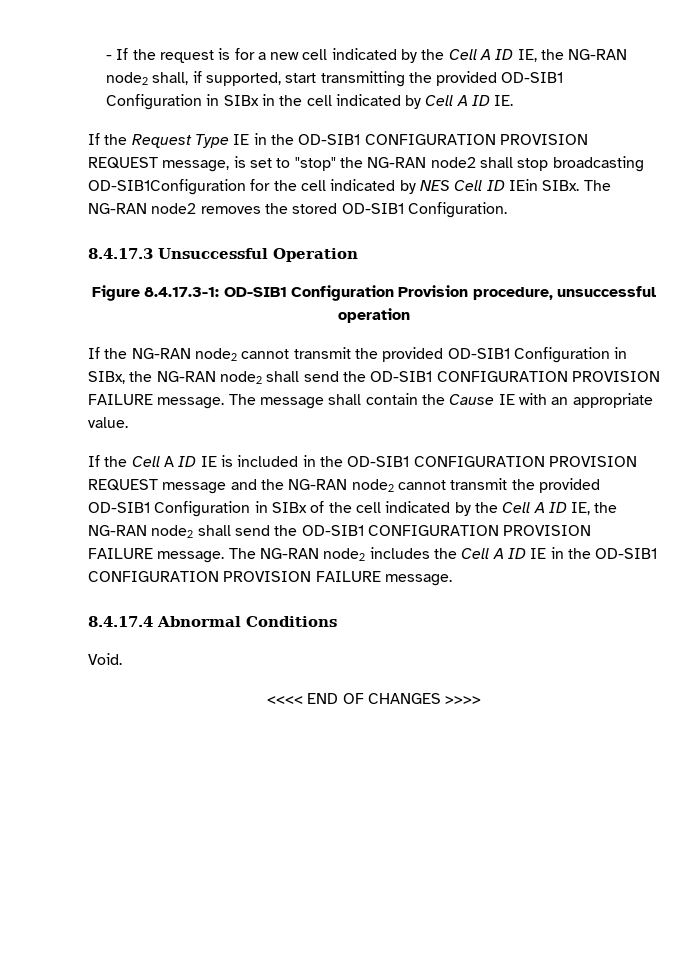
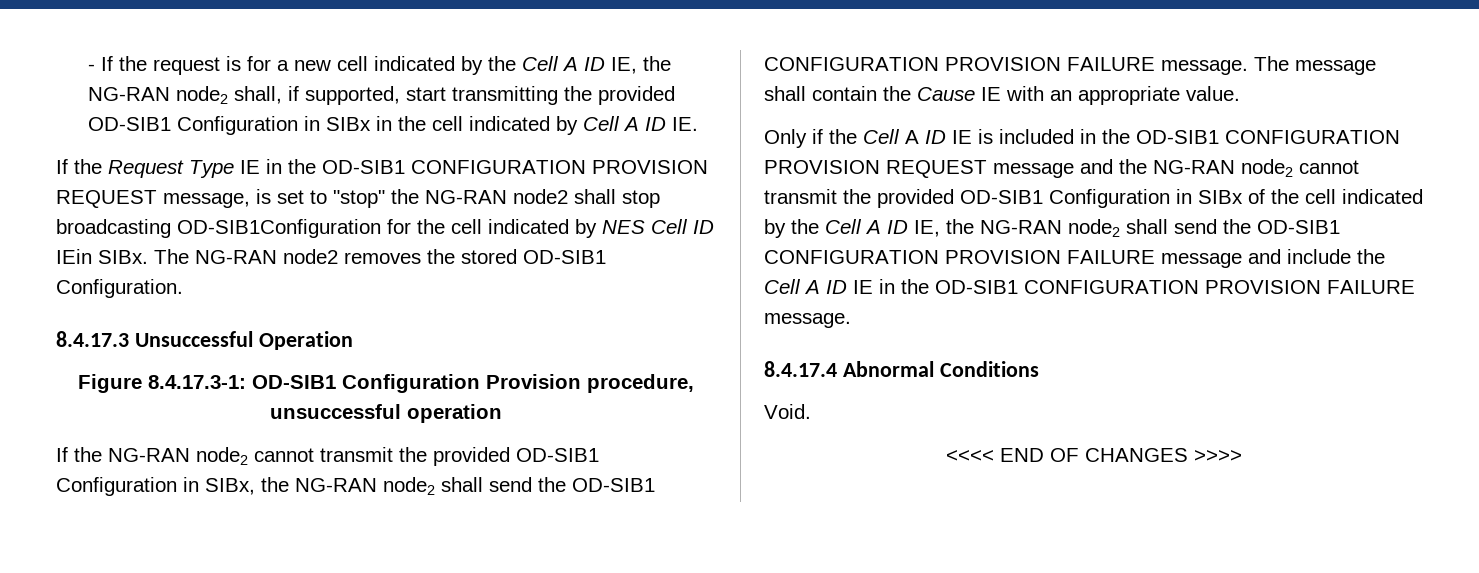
- If the Cell A ID IE is included in the OD-SIB1 CONFIGURATION PROVISION REQUEST message and the NG-RAN node2 cannot transmit the provided OD-SIB1 Configuration in SIBx of the cell indicated by the Cell A ID IE, the NG-RAN node2 shall send the OD-SIB1 CONFIGURATION PROVISION FAILURE message. The NG-RAN node2 includes the Cell A ID IE in the OD-SIB1 CONFIGURATION PROVISION FAILURE message.
+ Only if the Cell A ID IE is included in the OD-SIB1 CONFIGURATION PROVISION REQUEST message and the NG-RAN node2 cannot transmit the provided OD-SIB1 Configuration in SIBx of the cell indicated by the Cell A ID IE, the NG-RAN node2 shall send the OD-SIB1 CONFIGURATION PROVISION FAILURE message and include the Cell A ID IE in the OD-SIB1 CONFIGURATION PROVISION FAILURE message.

